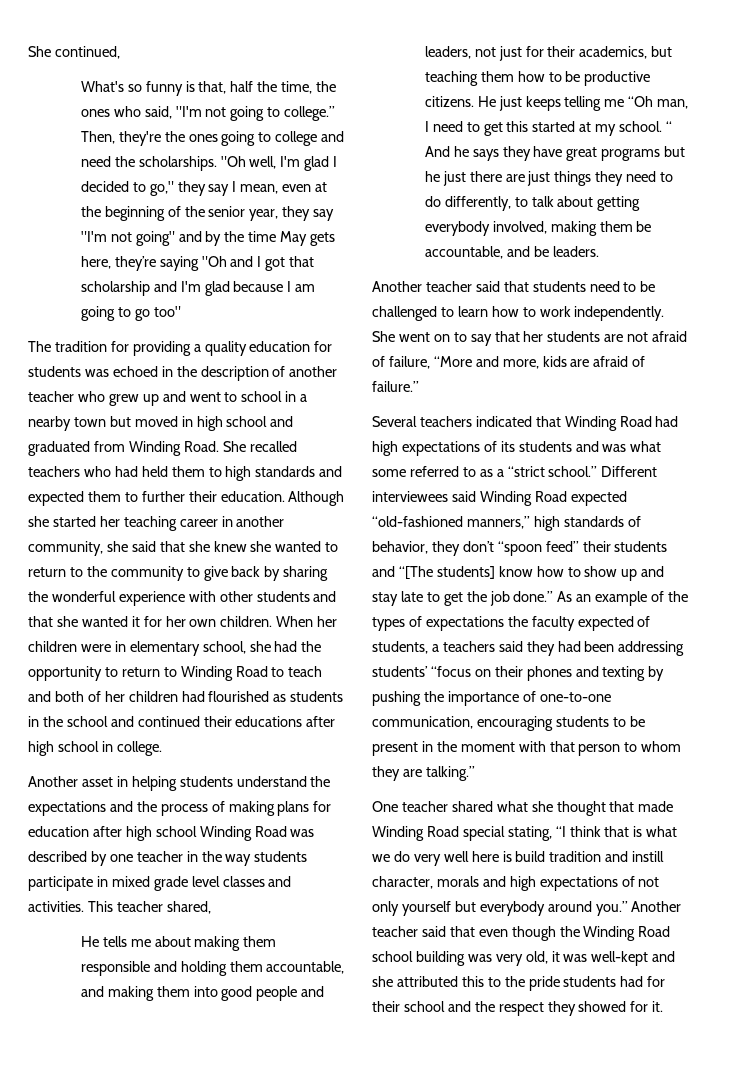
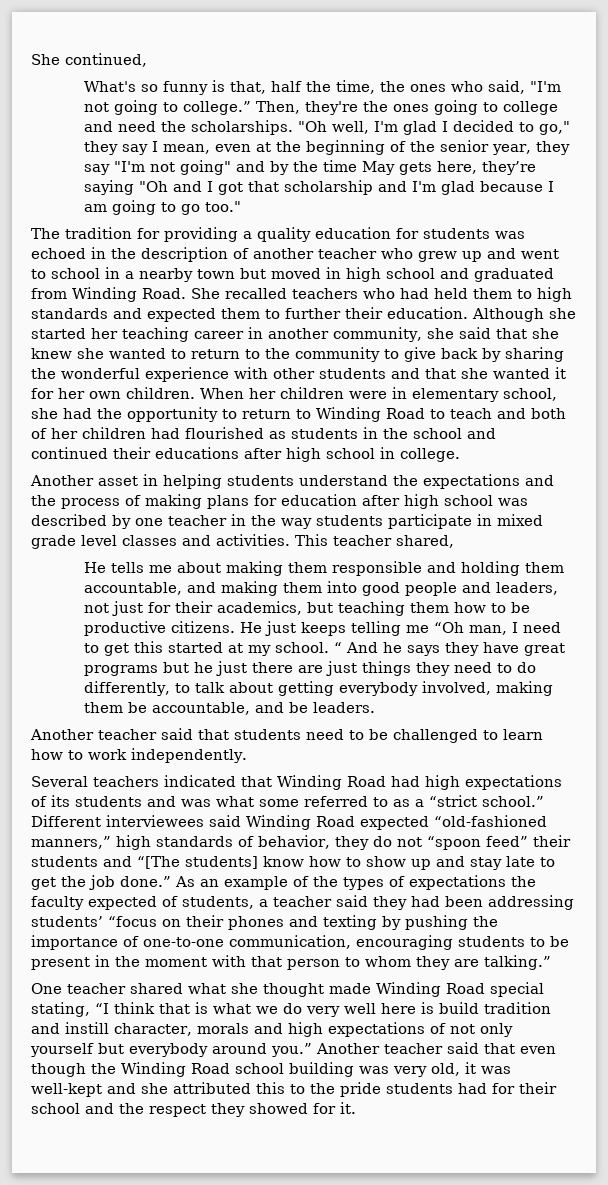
- "Oh well, I'm glad I decided to go," they say I mean, even at the beginning of the senior year, they say "I'm not going" and by the time May gets here, they’re saying "Oh and I got that scholarship and I'm glad because I am going to go too"
+ "Oh well, I'm glad I decided to go," they say I mean, even at the beginning of the senior year, they say "I'm not going" and by the time May gets here, they’re saying "Oh and I got that scholarship and I'm glad because I am going to go too."
- Another asset in helping students understand the expectations and the process of making plans for education after high school Winding Road was described by one teacher in the way students participate in mixed grade level classes and activities.
+ Another asset in helping students understand the expectations and the process of making plans for education after high school was described by one teacher in the way students participate in mixed grade level classes and activities.
- She went on to say that her students are not afraid of failure, “More and more, kids are afraid of failure.”
- Different interviewees said Winding Road expected “old-fashioned manners,” high standards of behavior, they don’t “spoon feed” their students and “[The students] know how to show up and stay late to get the job done.”
+ Different interviewees said Winding Road expected “old-fashioned manners,” high standards of behavior, they do not “spoon feed” their students and “[The students] know how to show up and stay late to get the job done.”
- As an example of the types of expectations the faculty expected of students, a teachers said they had been addressing students’ “focus on their phones and texting by pushing the importance of one-to-one communication, encouraging students to be present in the moment with that person to whom they are talking.”
+ As an example of the types of expectations the faculty expected of students, a teacher said they had been addressing students’ “focus on their phones and texting by pushing the importance of one-to-one communication, encouraging students to be present in the moment with that person to whom they are talking.”
- One teacher shared what she thought that made Winding Road special stating, “I think that is what we do very well here is build tradition and instill character, morals and high expectations of not only yourself but everybody around you.”
+ One teacher shared what she thought made Winding Road special stating, “I think that is what we do very well here is build tradition and instill character, morals and high expectations of not only yourself but everybody around you.”

